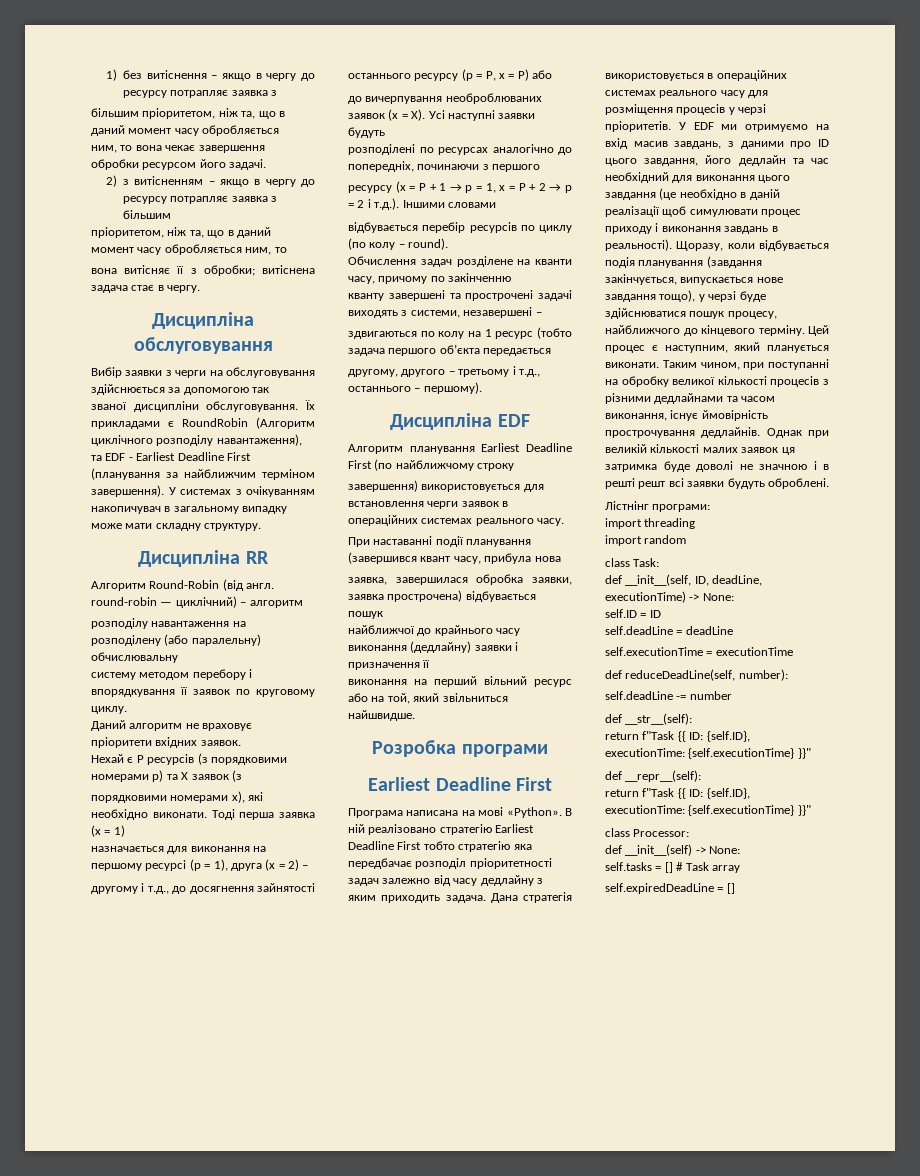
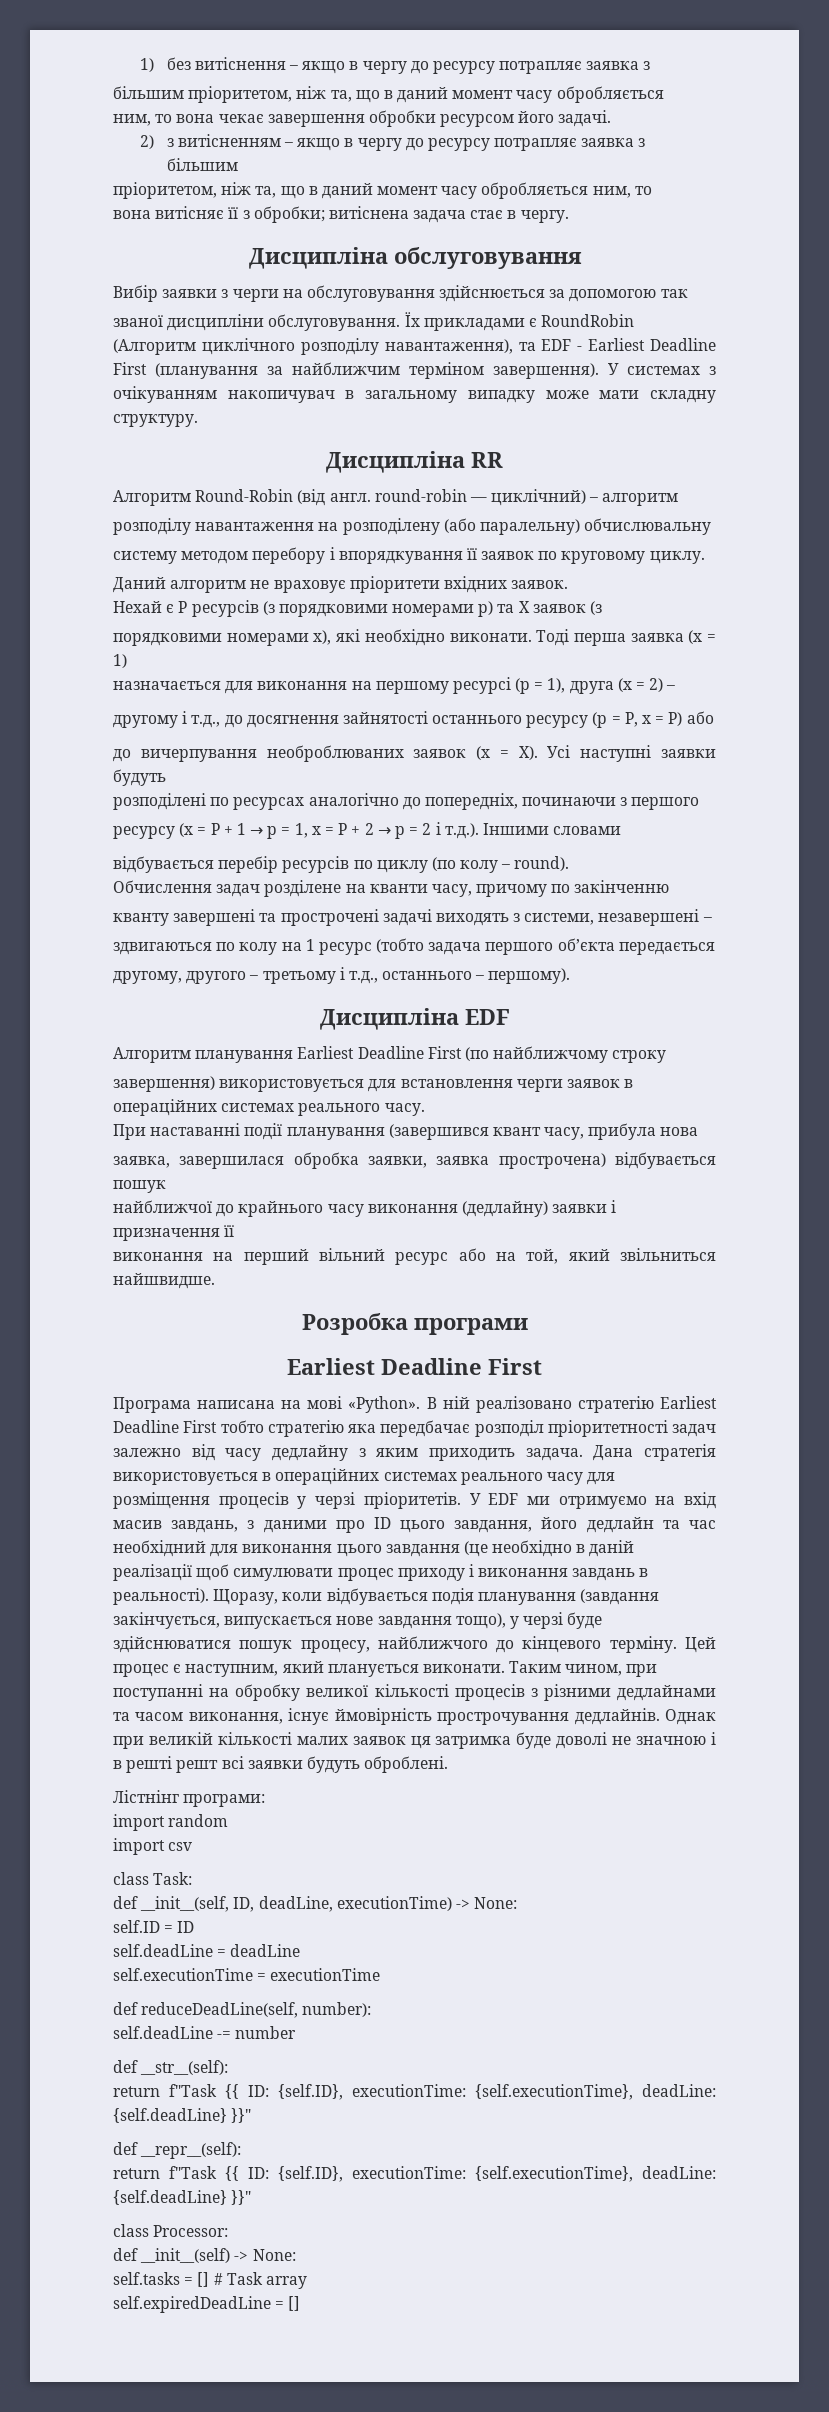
- import threading
  import random
+ import csv
  def __str__(self):
- return f"Task {{ ID: {self.ID}, executionTime: {self.executionTime} }}"
+ return f"Task {{ ID: {self.ID}, executionTime: {self.executionTime}, deadLine: {self.deadLine} }}"
  def __repr__(self):
- return f"Task {{ ID: {self.ID}, executionTime: {self.executionTime} }}"
+ return f"Task {{ ID: {self.ID}, executionTime: {self.executionTime}, deadLine: {self.deadLine} }}"

